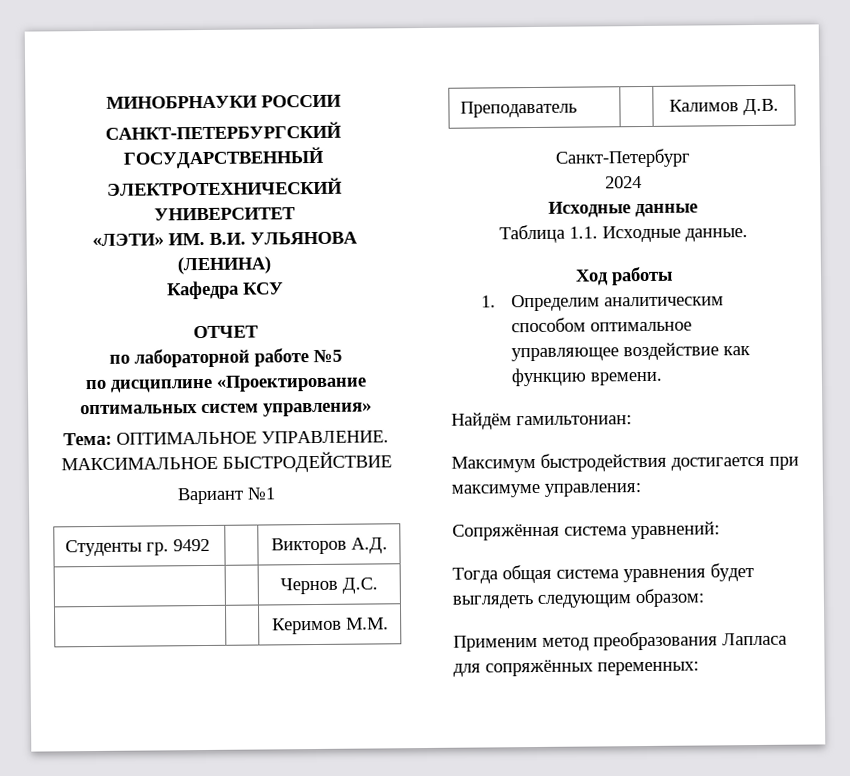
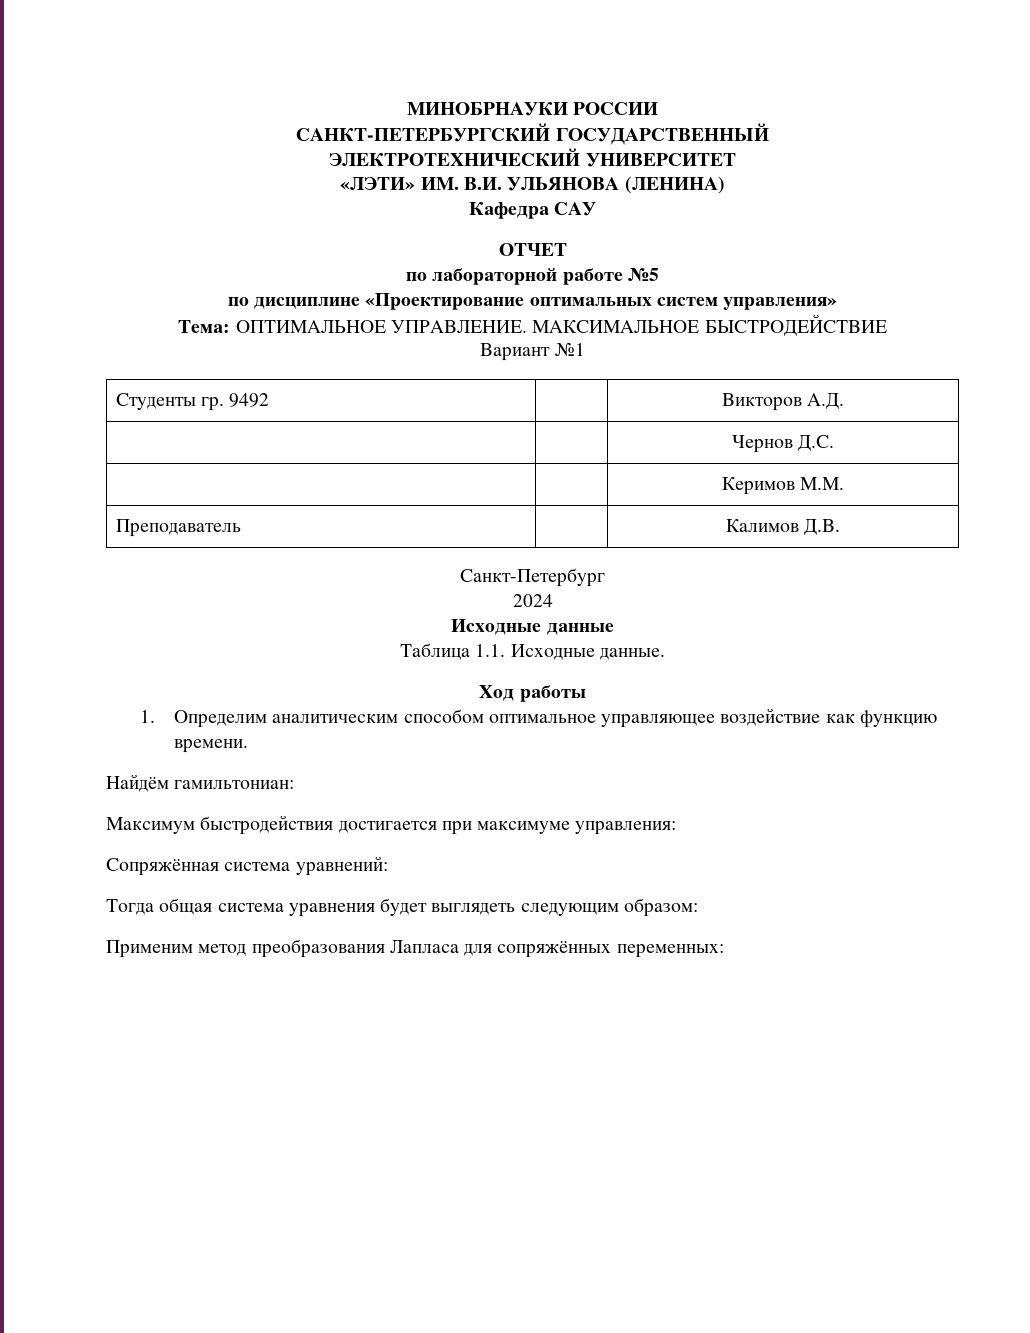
- Кафедра КСУ
+ Кафедра САУ

